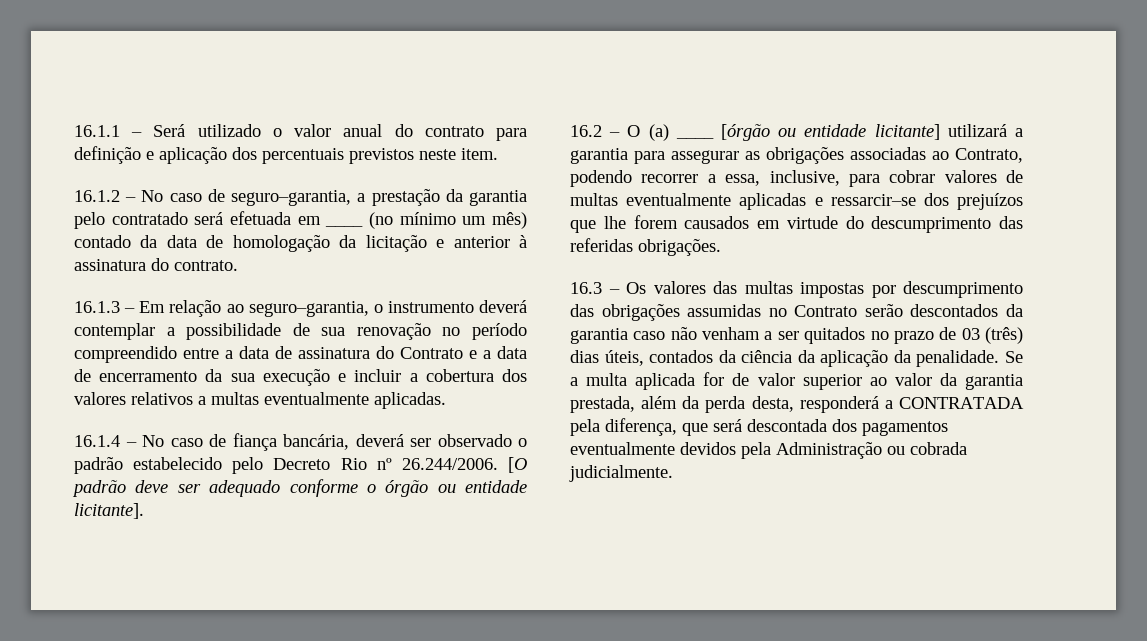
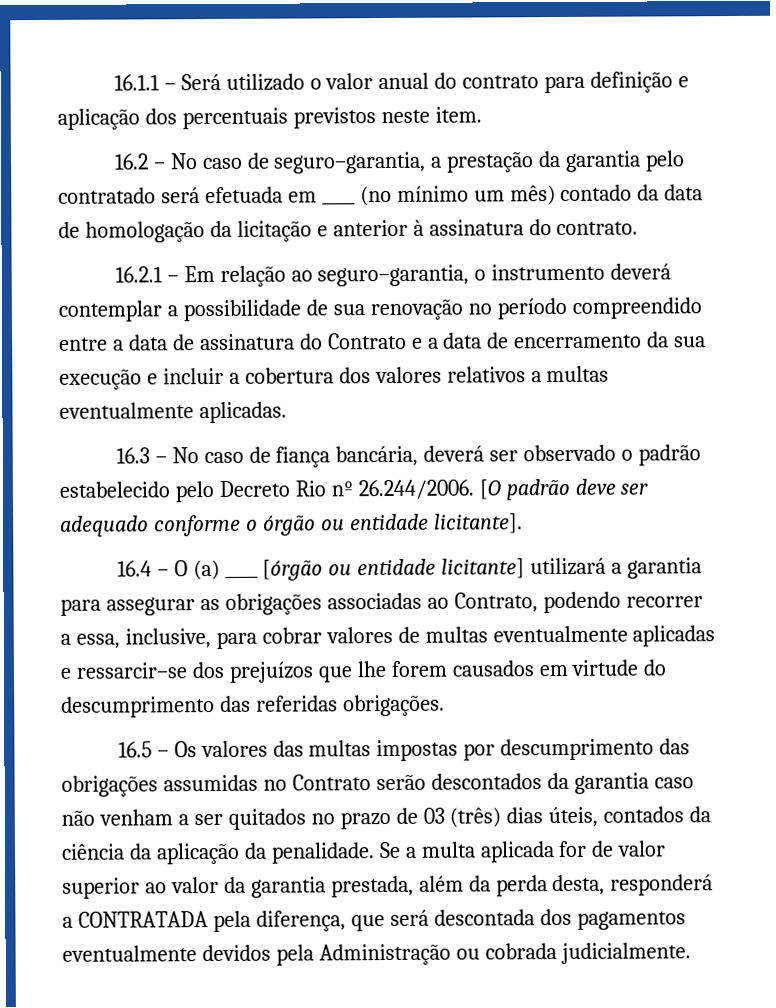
- 16.1.2 – No caso de seguro–garantia, a prestação da garantia pelo contratado será efetuada em ____ (no mínimo um mês) contado da data de homologação da licitação e anterior à assinatura do contrato.
+ 16.2 – No caso de seguro–garantia, a prestação da garantia pelo contratado será efetuada em ____ (no mínimo um mês) contado da data de homologação da licitação e anterior à assinatura do contrato.
- 16.1.3 – Em relação ao seguro–garantia, o instrumento deverá contemplar a possibilidade de sua renovação no período compreendido entre a data de assinatura do Contrato e a data de encerramento da sua execução e incluir a cobertura dos valores relativos a multas eventualmente aplicadas.
+ 16.2.1 – Em relação ao seguro–garantia, o instrumento deverá contemplar a possibilidade de sua renovação no período compreendido entre a data de assinatura do Contrato e a data de encerramento da sua execução e incluir a cobertura dos valores relativos a multas eventualmente aplicadas.
- 16.1.4 – No caso de fiança bancária, deverá ser observado o padrão estabelecido pelo Decreto Rio nº 26.244/2006. [O padrão deve ser adequado conforme o órgão ou entidade licitante].
+ 16.3 – No caso de fiança bancária, deverá ser observado o padrão estabelecido pelo Decreto Rio nº 26.244/2006. [O padrão deve ser adequado conforme o órgão ou entidade licitante].
- 16.2 – O (a) ____ [órgão ou entidade licitante] utilizará a garantia para assegurar as obrigações associadas ao Contrato, podendo recorrer a essa, inclusive, para cobrar valores de multas eventualmente aplicadas e ressarcir–se dos prejuízos que lhe forem causados em virtude do descumprimento das referidas obrigações.
+ 16.4 – O (a) ____ [órgão ou entidade licitante] utilizará a garantia para assegurar as obrigações associadas ao Contrato, podendo recorrer a essa, inclusive, para cobrar valores de multas eventualmente aplicadas e ressarcir–se dos prejuízos que lhe forem causados em virtude do descumprimento das referidas obrigações.
- 16.3 – Os valores das multas impostas por descumprimento das obrigações assumidas no Contrato serão descontados da garantia caso não venham a ser quitados no prazo de 03 (três) dias úteis, contados da ciência da aplicação da penalidade.
+ 16.5 – Os valores das multas impostas por descumprimento das obrigações assumidas no Contrato serão descontados da garantia caso não venham a ser quitados no prazo de 03 (três) dias úteis, contados da ciência da aplicação da penalidade.

